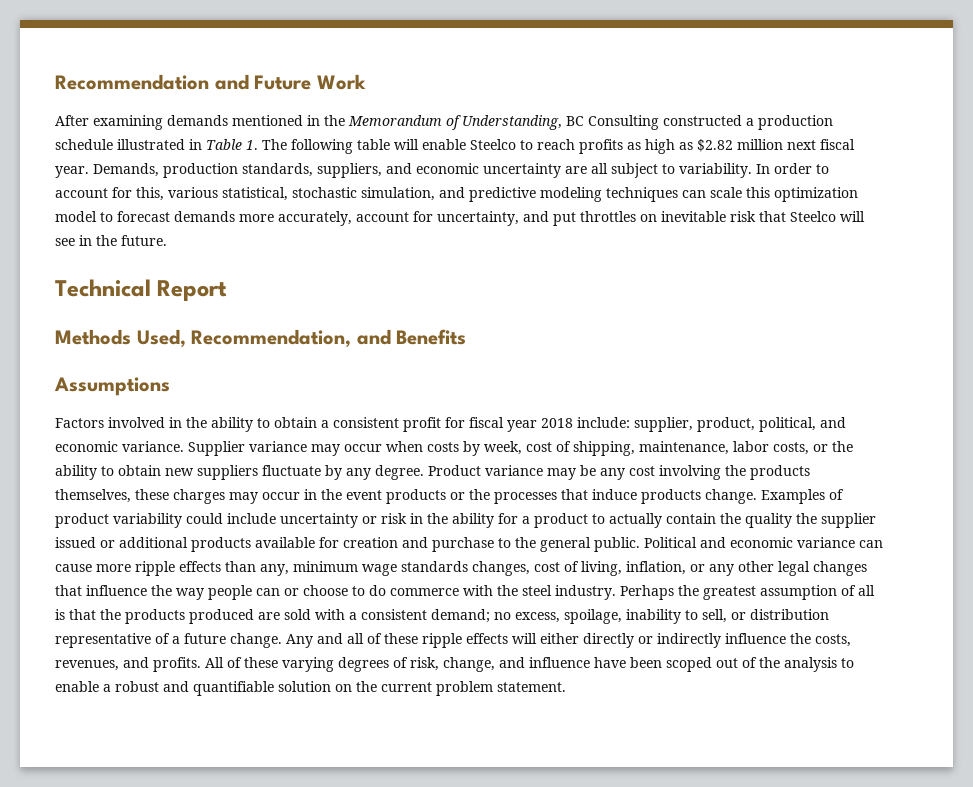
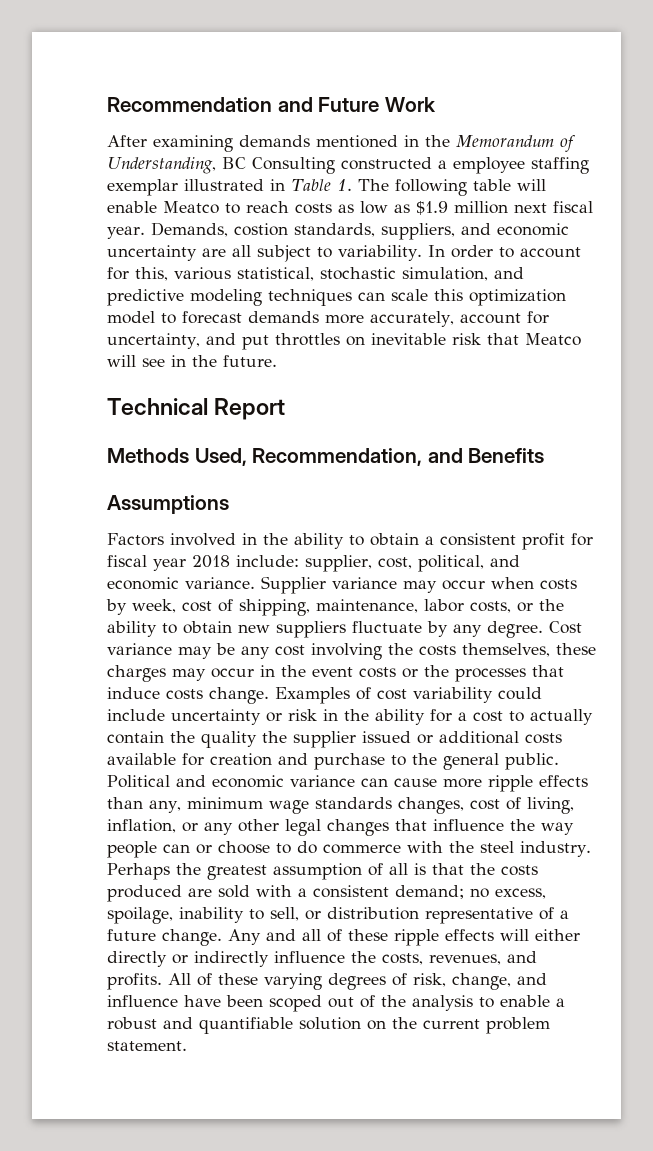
- After examining demands mentioned in the Memorandum of Understanding, BC Consulting constructed a production schedule illustrated in Table 1. The following table will enable Steelco to reach profits as high as $2.82 million next fiscal year.
+ After examining demands mentioned in the Memorandum of Understanding, BC Consulting constructed a employee staffing exemplar illustrated in Table 1. The following table will enable Meatco to reach costs as low as $1.9 million next fiscal year.
- Demands, production standards, suppliers, and economic uncertainty are all subject to variability.
+ Demands, costion standards, suppliers, and economic uncertainty are all subject to variability.
- In order to account for this, various statistical, stochastic simulation, and predictive modeling techniques can scale this optimization model to forecast demands more accurately, account for uncertainty, and put throttles on inevitable risk that Steelco will see in the future.
+ In order to account for this, various statistical, stochastic simulation, and predictive modeling techniques can scale this optimization model to forecast demands more accurately, account for uncertainty, and put throttles on inevitable risk that Meatco will see in the future.
- Factors involved in the ability to obtain a consistent profit for fiscal year 2018 include: supplier, product, political, and economic variance.
+ Factors involved in the ability to obtain a consistent profit for fiscal year 2018 include: supplier, cost, political, and economic variance.
- Product variance may be any cost involving the products themselves, these charges may occur in the event products or the processes that induce products change.
+ Cost variance may be any cost involving the costs themselves, these charges may occur in the event costs or the processes that induce costs change.
- Examples of product variability could include uncertainty or risk in the ability for a product to actually contain the quality the supplier issued or additional products available for creation and purchase to the general public.
+ Examples of cost variability could include uncertainty or risk in the ability for a cost to actually contain the quality the supplier issued or additional costs available for creation and purchase to the general public.
- Perhaps the greatest assumption of all is that the products produced are sold with a consistent demand; no excess, spoilage, inability to sell, or distribution representative of a future change.
+ Perhaps the greatest assumption of all is that the costs produced are sold with a consistent demand; no excess, spoilage, inability to sell, or distribution representative of a future change.

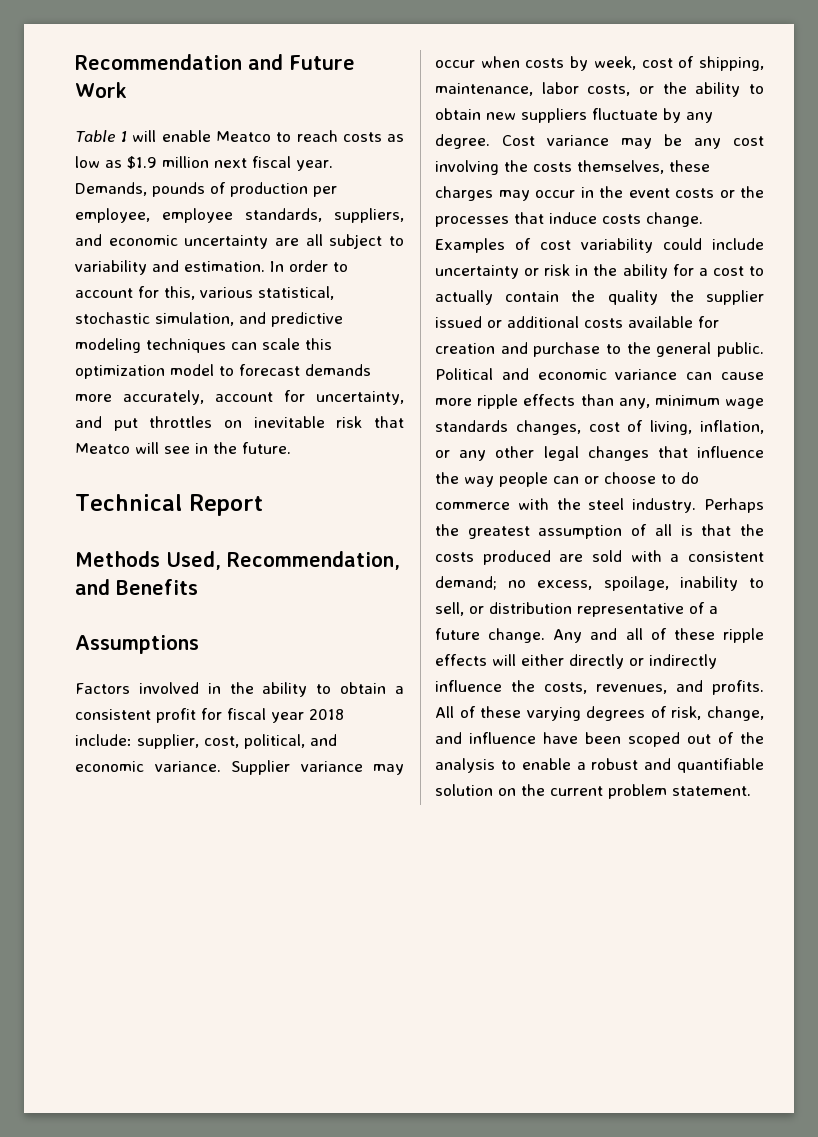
- After examining demands mentioned in the Memorandum of Understanding, BC Consulting constructed a employee staffing exemplar illustrated in Table 1. The following table will enable Meatco to reach costs as low as $1.9 million next fiscal year.
+ Table 1 will enable Meatco to reach costs as low as $1.9 million next fiscal year.
- Demands, costion standards, suppliers, and economic uncertainty are all subject to variability.
+ Demands, pounds of production per employee, employee standards, suppliers, and economic uncertainty are all subject to variability and estimation.

